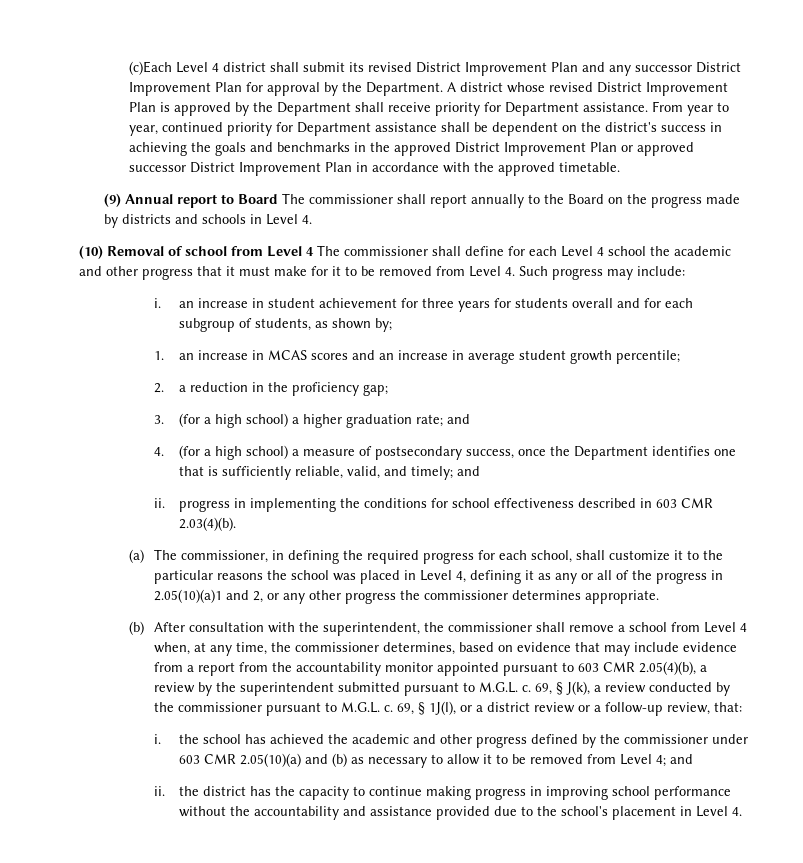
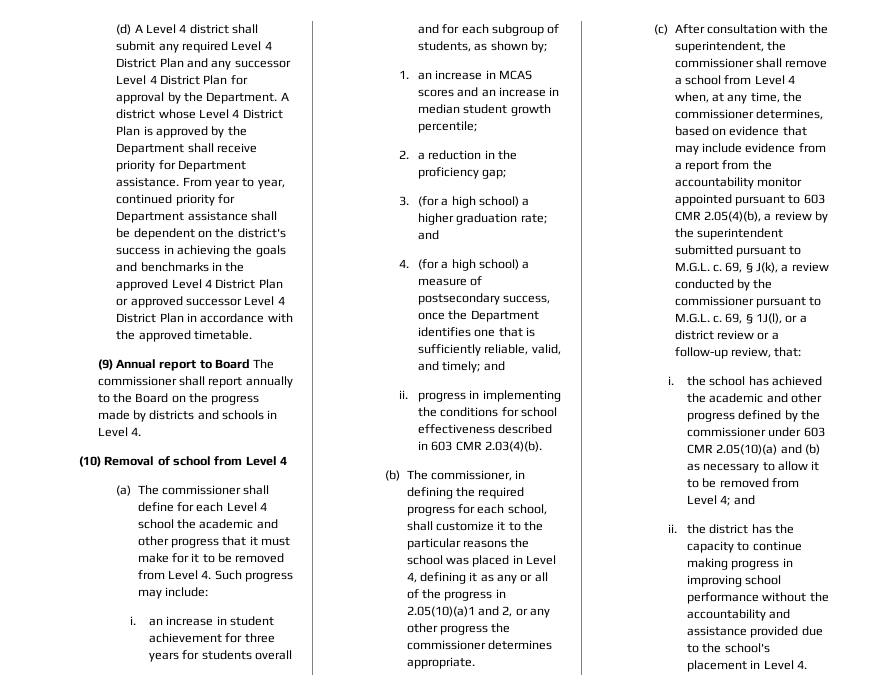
- (c)Each Level 4 district shall submit its revised District Improvement Plan and any successor District Improvement Plan for approval by the Department.
+ (d) A Level 4 district shall submit any required Level 4 District Plan and any successor Level 4 District Plan for approval by the Department.
- A district whose revised District Improvement Plan is approved by the Department shall receive priority for Department assistance.
+ A district whose Level 4 District Plan is approved by the Department shall receive priority for Department assistance.
- From year to year, continued priority for Department assistance shall be dependent on the district's success in achieving the goals and benchmarks in the approved District Improvement Plan or approved successor District Improvement Plan in accordance with the approved timetable.
+ From year to year, continued priority for Department assistance shall be dependent on the district's success in achieving the goals and benchmarks in the approved Level 4 District Plan or approved successor Level 4 District Plan in accordance with the approved timetable.
- (10) Removal of school from Level 4 The commissioner shall define for each Level 4 school the academic and other progress that it must make for it to be removed from Level 4. Such progress may include:
+ (10) Removal of school from Level 4
+ (a) The commissioner shall define for each Level 4 school the academic and other progress that it must make for it to be removed from Level 4. Such progress may include:
- 1. an increase in MCAS scores and an increase in average student growth percentile;
+ 1. an increase in MCAS scores and an increase in median student growth percentile;
- (a) The commissioner, in defining the required progress for each school, shall customize it to the particular reasons the school was placed in Level 4, defining it as any or all of the progress in 2.05(10)(a)1 and 2, or any other progress the commissioner determines appropriate.
+ (b) The commissioner, in defining the required progress for each school, shall customize it to the particular reasons the school was placed in Level 4, defining it as any or all of the progress in 2.05(10)(a)1 and 2, or any other progress the commissioner determines appropriate.
- (b) After consultation with the superintendent, the commissioner shall remove a school from Level 4 when, at any time, the commissioner determines, based on evidence that may include evidence from a report from the accountability monitor appointed pursuant to 603 CMR 2.05(4)(b), a review by the superintendent submitted pursuant to M.G.L. c.
+ (c) After consultation with the superintendent, the commissioner shall remove a school from Level 4 when, at any time, the commissioner determines, based on evidence that may include evidence from a report from the accountability monitor appointed pursuant to 603 CMR 2.05(4)(b), a review by the superintendent submitted pursuant to M.G.L. c.

